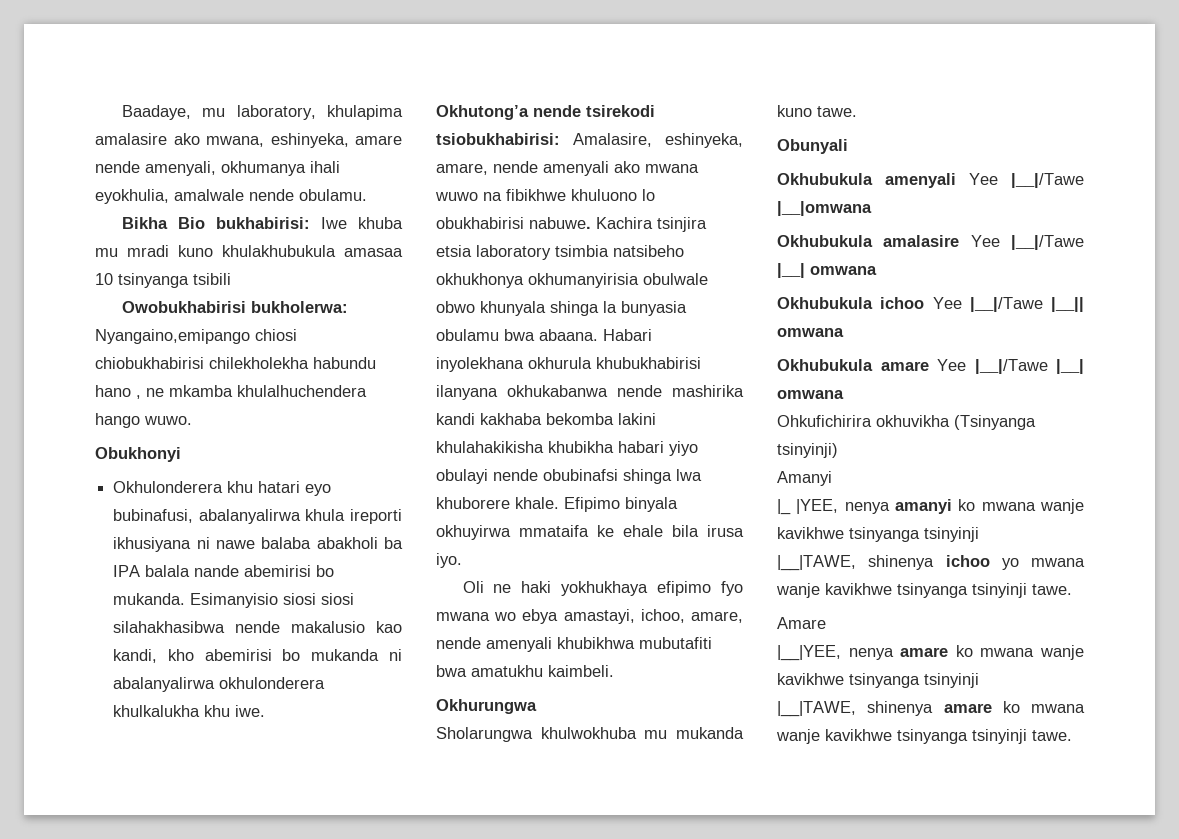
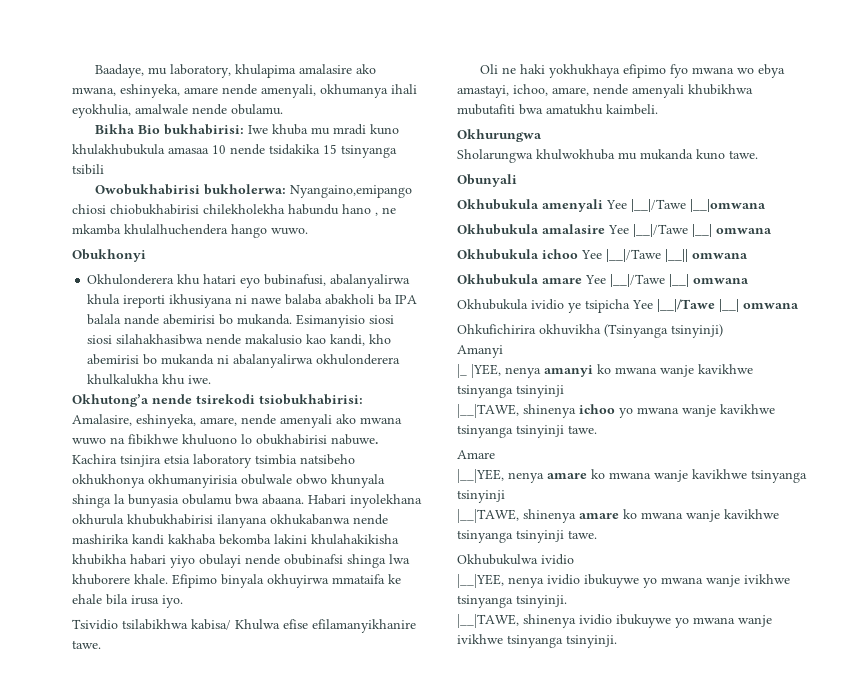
- Bikha Bio bukhabirisi: Iwe khuba mu mradi kuno khulakhubukula amasaa 10 tsinyanga tsibili
+ Bikha Bio bukhabirisi: Iwe khuba mu mradi kuno khulakhubukula amasaa 10 nende tsidakika 15 tsinyanga tsibili
+ Tsividio tsilabikhwa kabisa/ Khulwa efise efilamanyikhanire tawe.
+ Okhubukula ividio ye tsipicha Yee |__|/Tawe |__| omwana
+ Okhubukulwa ividio
+ |__|YEE, nenya ividio ibukuywe yo mwana wanje ivikhwe tsinyanga tsinyinji.
+ |__|TAWE, shinenya ividio ibukuywe yo mwana wanje ivikhwe tsinyanga tsinyinji.

